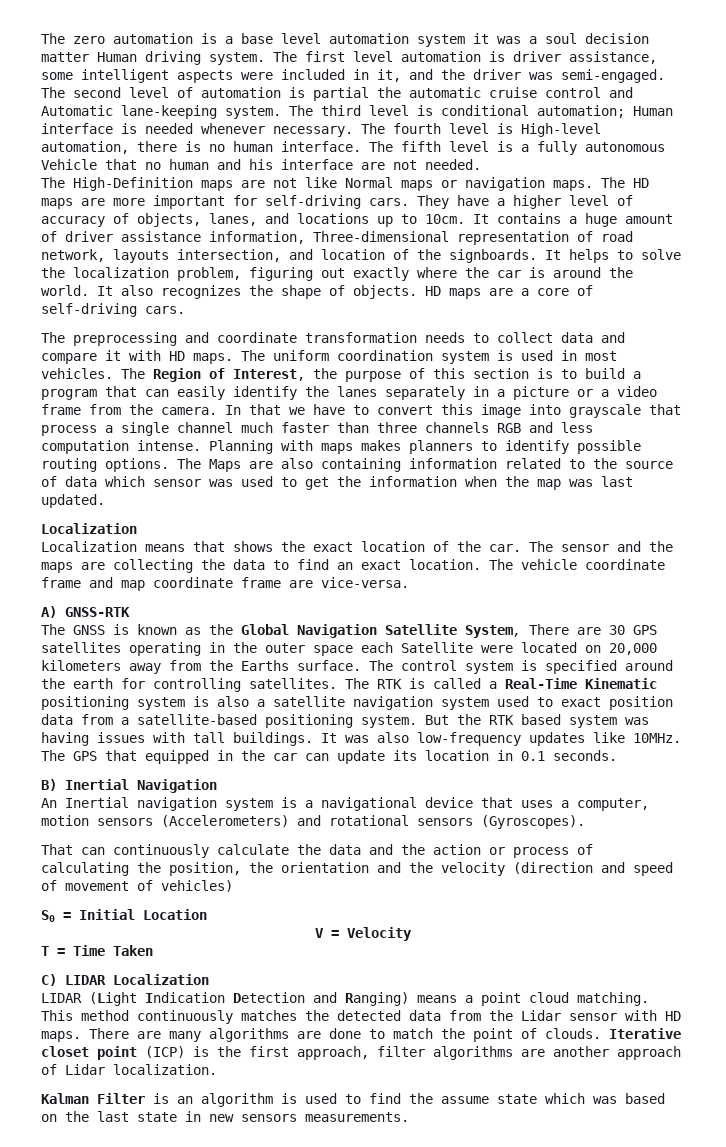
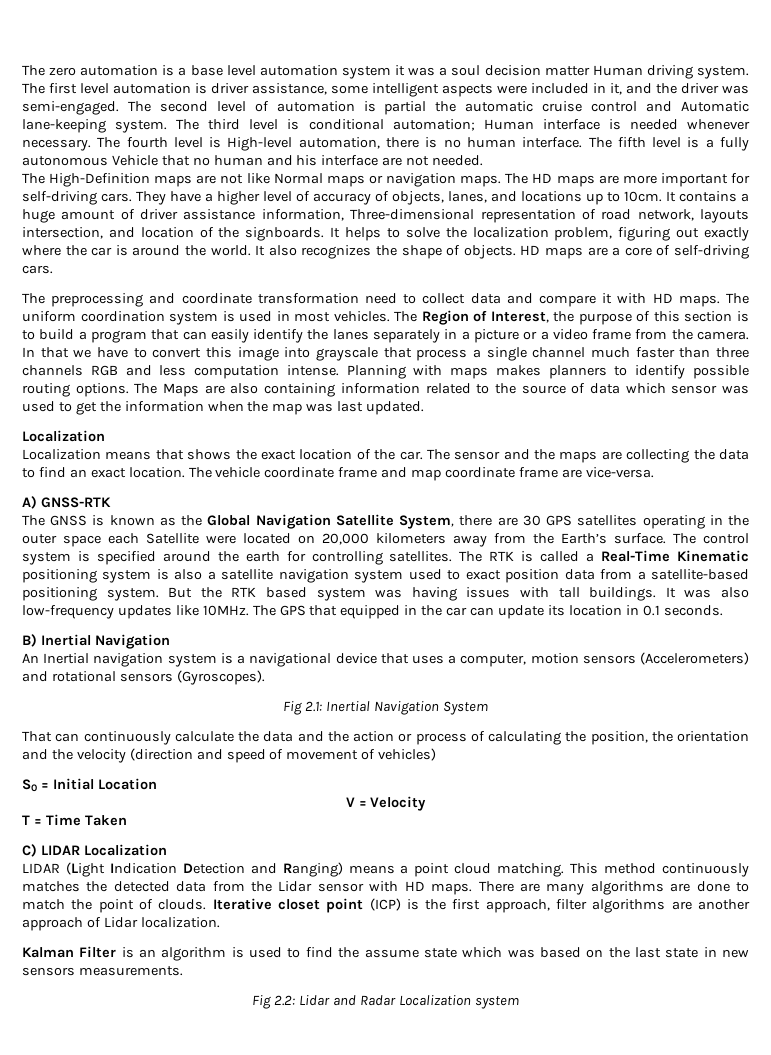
- The preprocessing and coordinate transformation needs to collect data and compare it with HD maps.
+ The preprocessing and coordinate transformation need to collect data and compare it with HD maps.
- The GNSS is known as the Global Navigation Satellite System, There are 30 GPS satellites operating in the outer space each Satellite were located on 20,000 kilometers away from the Earths surface.
+ The GNSS is known as the Global Navigation Satellite System, there are 30 GPS satellites operating in the outer space each Satellite were located on 20,000 kilometers away from the Earth’s surface.
+ Fig 2.1: Inertial Navigation System
+ Fig 2.2: Lidar and Radar Localization system

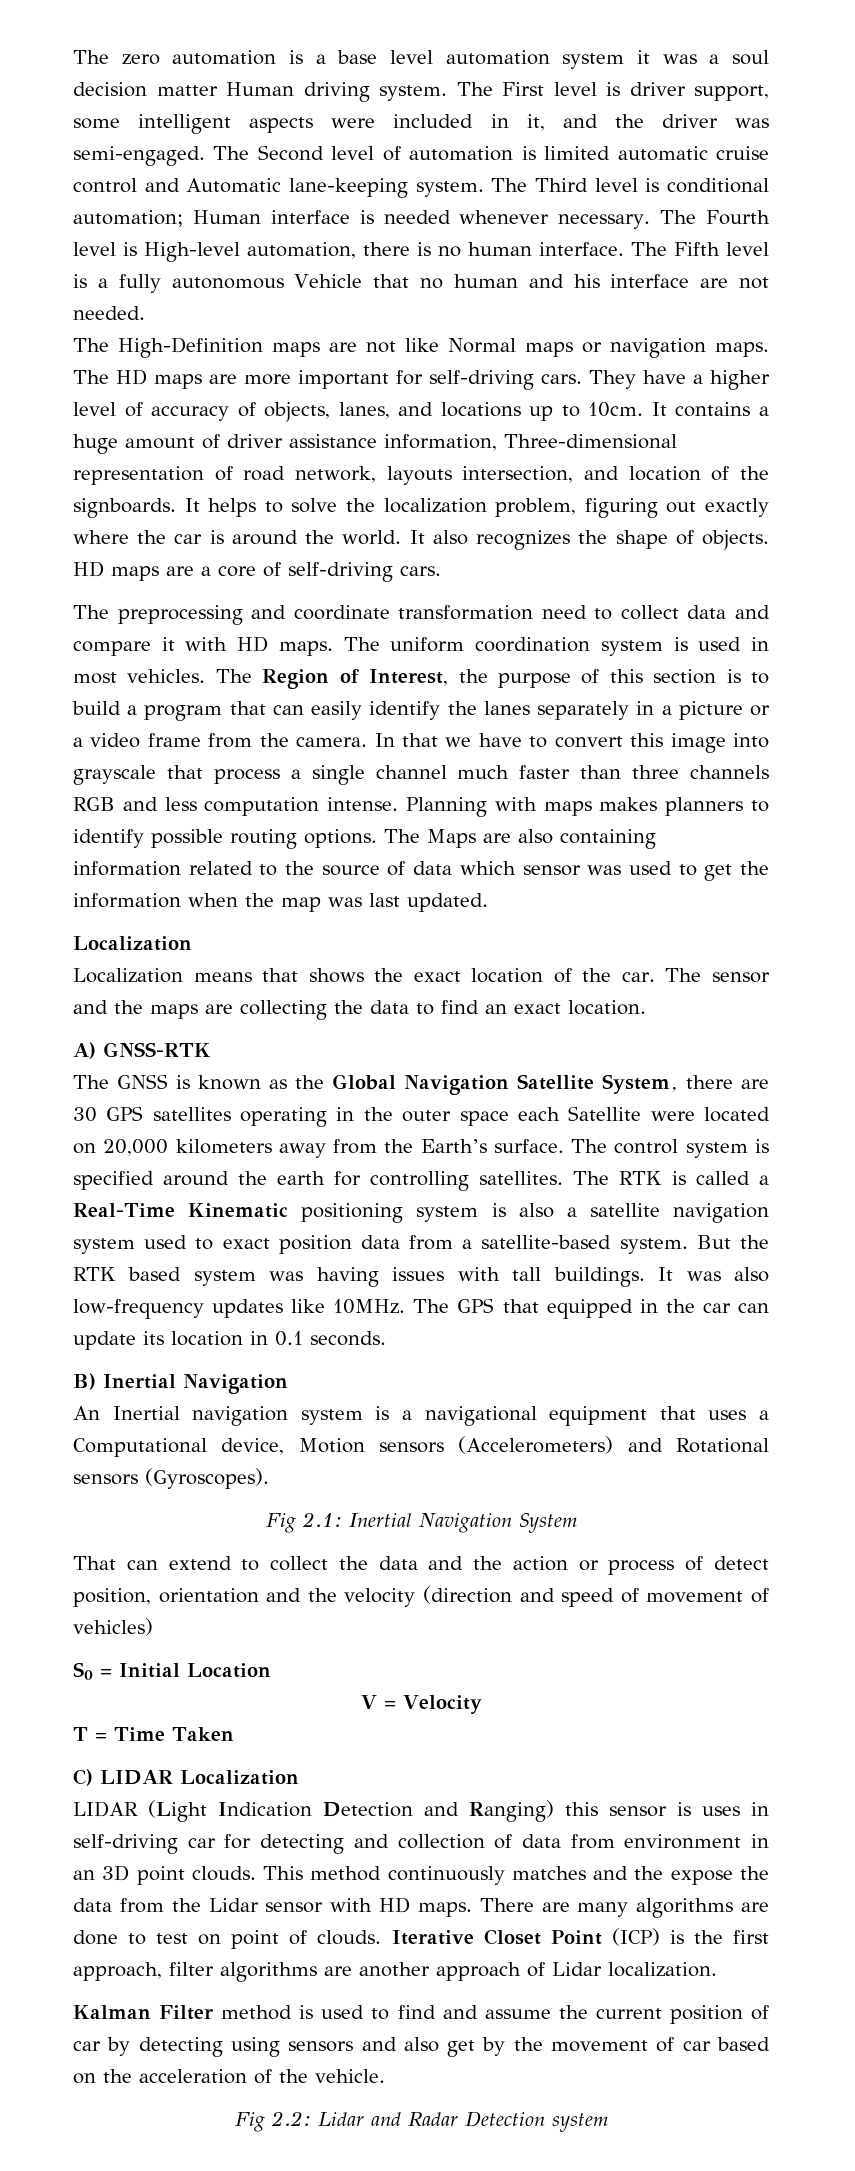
- The first level automation is driver assistance, some intelligent aspects were included in it, and the driver was semi-engaged.
+ The First level is driver support, some intelligent aspects were included in it, and the driver was semi-engaged.
- The second level of automation is partial the automatic cruise control and Automatic lane-keeping system.
+ The Second level of automation is limited automatic cruise control and Automatic lane-keeping system.
- The third level is conditional automation; Human interface is needed whenever necessary.
+ The Third level is conditional automation; Human interface is needed whenever necessary.
- The fourth level is High-level automation, there is no human interface.
+ The Fourth level is High-level automation, there is no human interface.
- The fifth level is a fully autonomous Vehicle that no human and his interface are not needed.
+ The Fifth level is a fully autonomous Vehicle that no human and his interface are not needed.
- The vehicle coordinate frame and map coordinate frame are vice-versa.
- The RTK is called a Real-Time Kinematic positioning system is also a satellite navigation system used to exact position data from a satellite-based positioning system.
+ The RTK is called a Real-Time Kinematic positioning system is also a satellite navigation system used to exact position data from a satellite-based system.
- An Inertial navigation system is a navigational device that uses a computer, motion sensors (Accelerometers) and rotational sensors (Gyroscopes).
+ An Inertial navigation system is a navigational equipment that uses a Computational device, Motion sensors (Accelerometers) and Rotational sensors (Gyroscopes).
- That can continuously calculate the data and the action or process of calculating the position, the orientation and the velocity (direction and speed of movement of vehicles)
+ That can extend to collect the data and the action or process of detect position, orientation and the velocity (direction and speed of movement of vehicles)
- LIDAR (Light Indication Detection and Ranging) means a point cloud matching. This method continuously matches the detected data from the Lidar sensor with HD maps.
+ LIDAR (Light Indication Detection and Ranging) this sensor is uses in self-driving car for detecting and collection of data from environment in an 3D point clouds. This method continuously matches and the expose the data from the Lidar sensor with HD maps.
- There are many algorithms are done to match the point of clouds.
+ There are many algorithms are done to test on point of clouds.
- Iterative closet point (ICP) is the first approach, filter algorithms are another approach of Lidar localization.
+ Iterative Closet Point (ICP) is the first approach, filter algorithms are another approach of Lidar localization.
- Kalman Filter is an algorithm is used to find the assume state which was based on the last state in new sensors measurements.
+ Kalman Filter method is used to find and assume the current position of car by detecting using sensors and also get by the movement of car based on the acceleration of the vehicle.
- Fig 2.2: Lidar and Radar Localization system
+ Fig 2.2: Lidar and Radar Detection system

